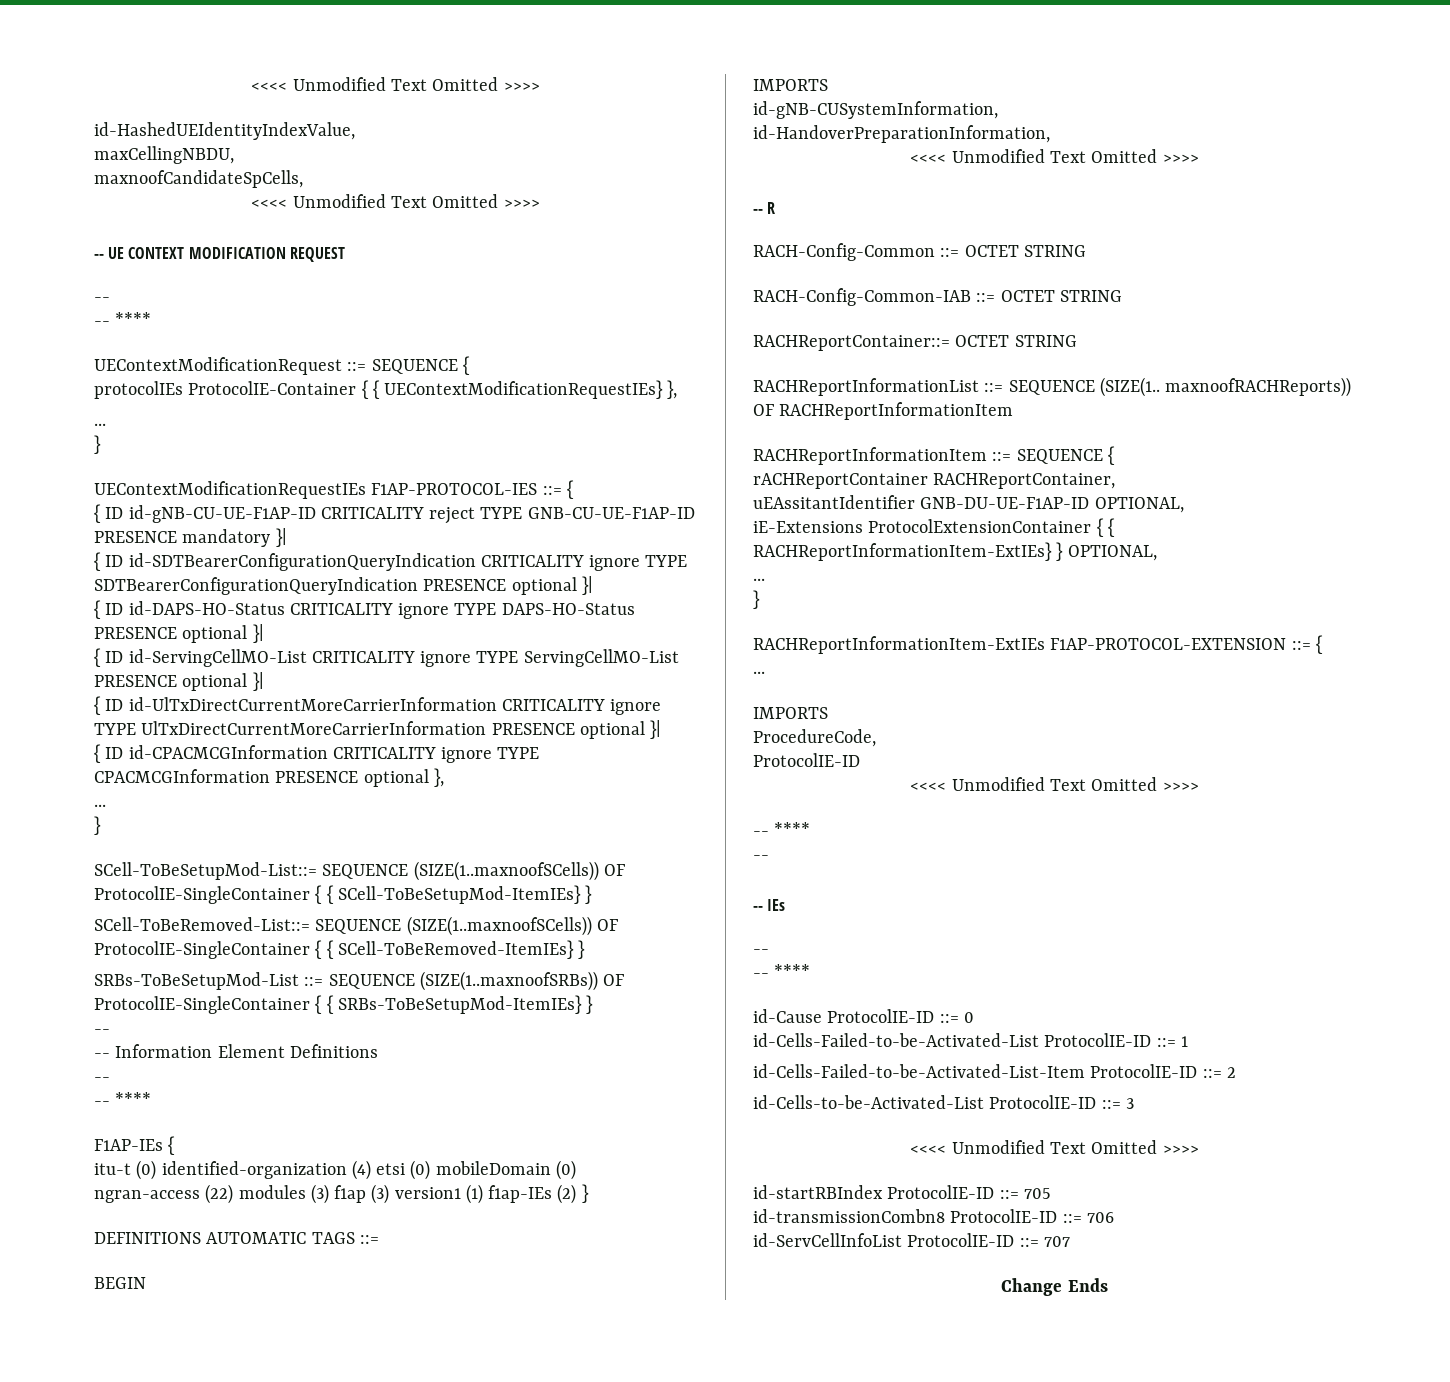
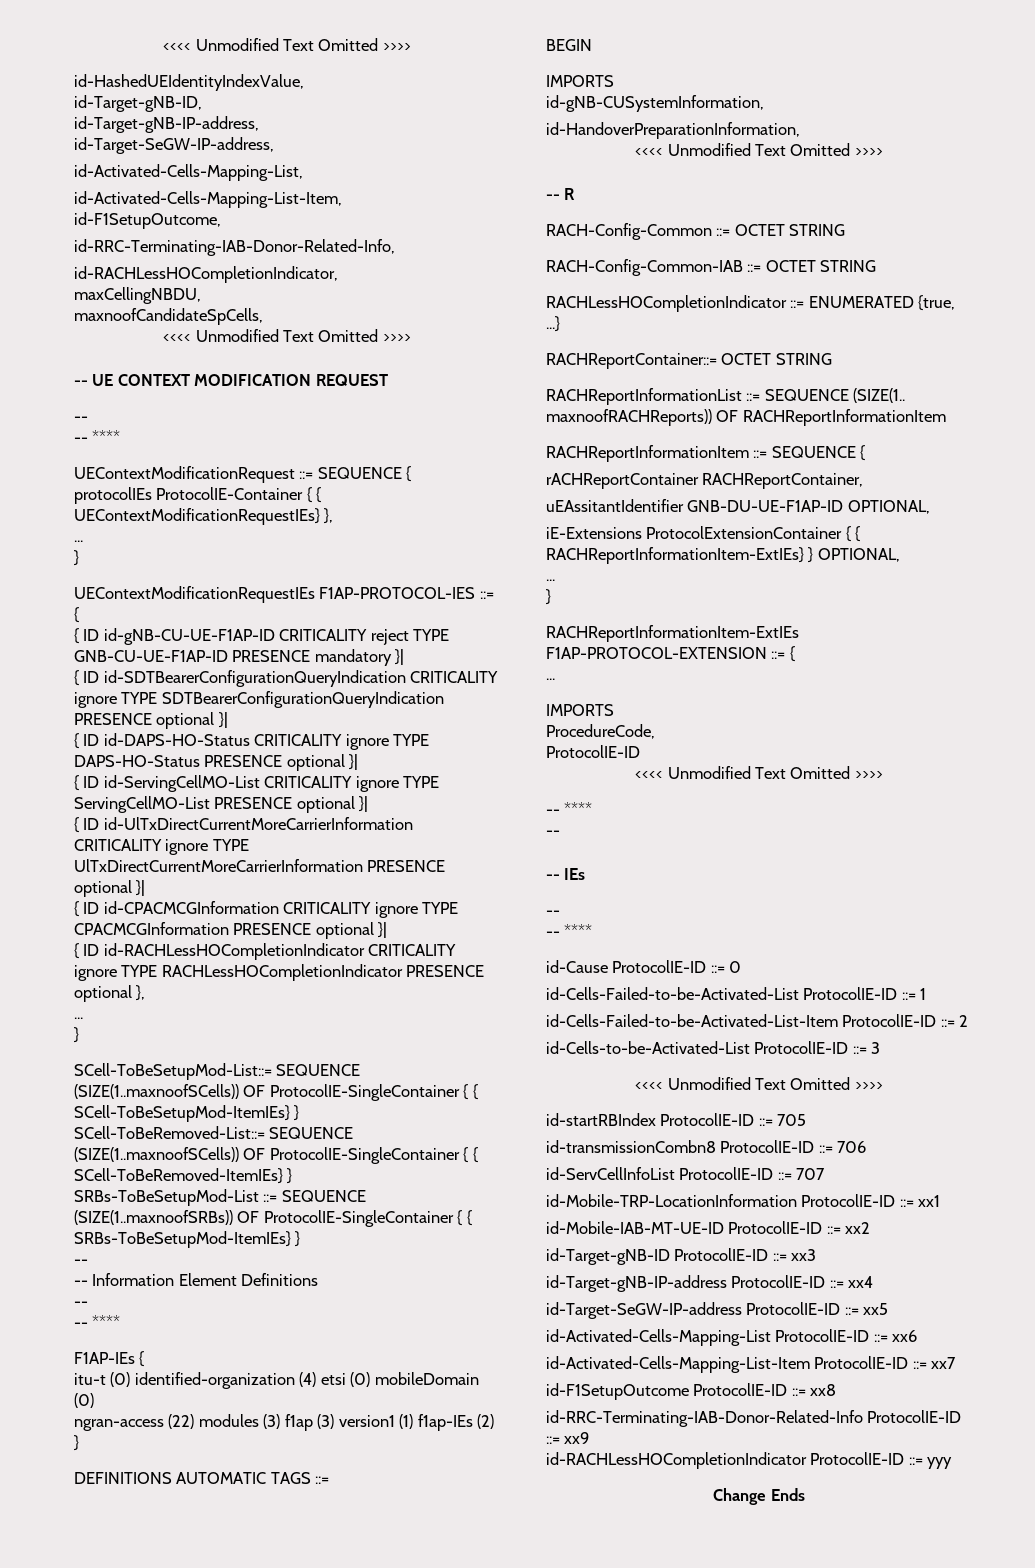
+ id-Target-gNB-ID,
+ id-Target-gNB-IP-address,
+ id-Target-SeGW-IP-address,
+ id-Activated-Cells-Mapping-List,
+ id-Activated-Cells-Mapping-List-Item,
+ id-F1SetupOutcome,
+ id-RRC-Terminating-IAB-Donor-Related-Info,
+ id-RACHLessHOCompletionIndicator,
- { ID id-CPACMCGInformation CRITICALITY ignore TYPE CPACMCGInformation PRESENCE optional },
+ { ID id-CPACMCGInformation CRITICALITY ignore TYPE CPACMCGInformation PRESENCE optional }|
+ { ID id-RACHLessHOCompletionIndicator CRITICALITY ignore TYPE RACHLessHOCompletionIndicator PRESENCE optional },
+ RACHLessHOCompletionIndicator ::= ENUMERATED {true, ...}
+ id-Mobile-TRP-LocationInformation ProtocolIE-ID ::= xx1
+ id-Mobile-IAB-MT-UE-ID ProtocolIE-ID ::= xx2
+ id-Target-gNB-ID ProtocolIE-ID ::= xx3
+ id-Target-gNB-IP-address ProtocolIE-ID ::= xx4
+ id-Target-SeGW-IP-address ProtocolIE-ID ::= xx5
+ id-Activated-Cells-Mapping-List ProtocolIE-ID ::= xx6
+ id-Activated-Cells-Mapping-List-Item ProtocolIE-ID ::= xx7
+ id-F1SetupOutcome ProtocolIE-ID ::= xx8
+ id-RRC-Terminating-IAB-Donor-Related-Info ProtocolIE-ID ::= xx9
+ id-RACHLessHOCompletionIndicator ProtocolIE-ID ::= yyy

